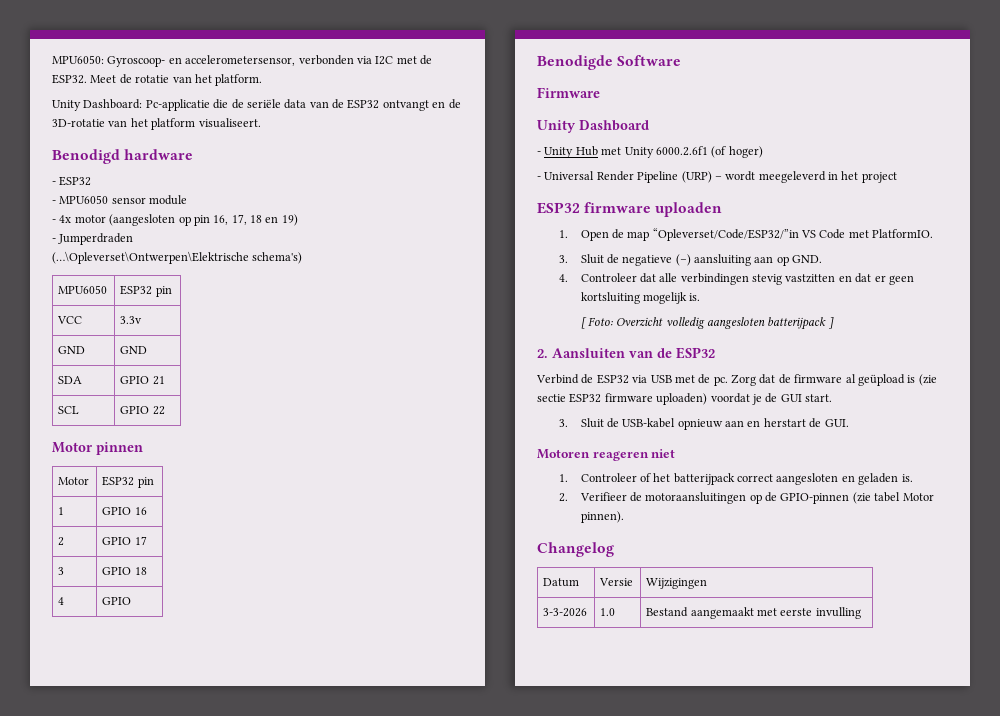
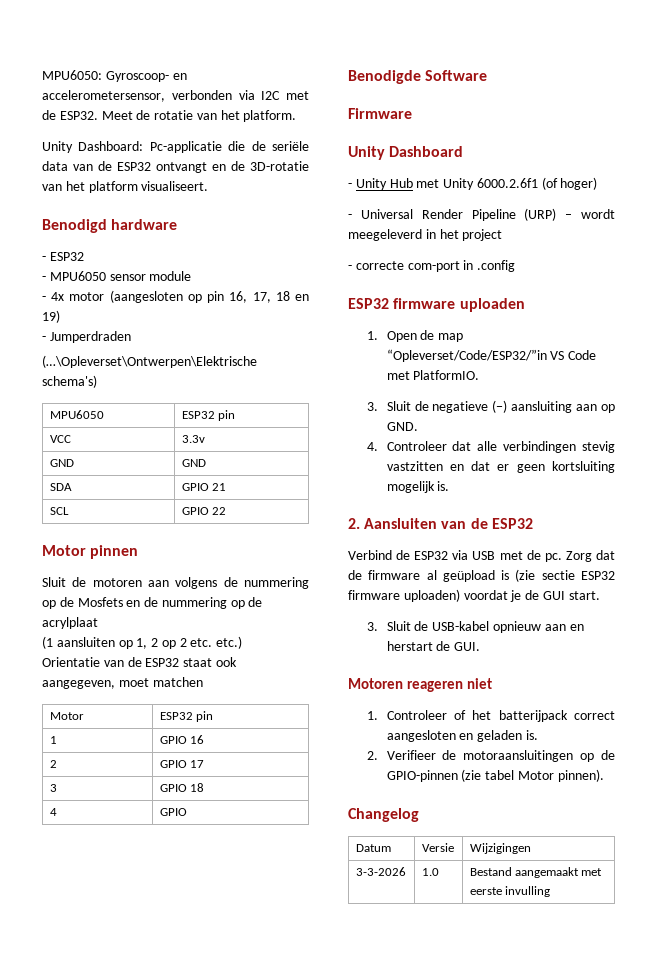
+ Sluit de motoren aan volgens de nummering op de Mosfets en de nummering op de acrylplaat
+ (1 aansluiten op 1, 2 op 2 etc. etc.)
+ Orientatie van de ESP32 staat ook aangegeven, moet matchen
+ - correcte com-port in .config
- [ Foto: Overzicht volledig aangesloten batterijpack ]

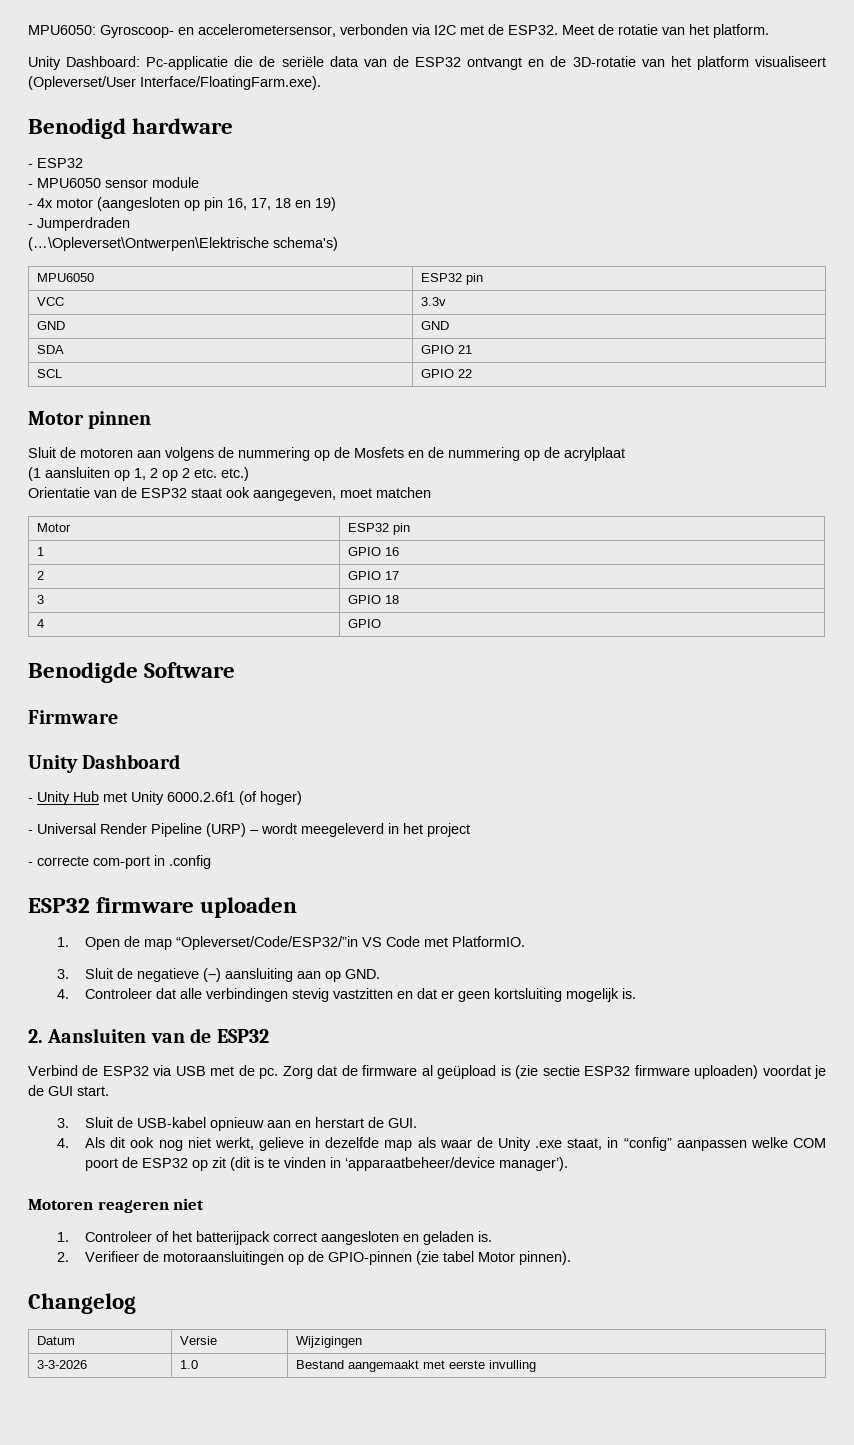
- Unity Dashboard: Pc-applicatie die de seriële data van de ESP32 ontvangt en de 3D-rotatie van het platform visualiseert.
+ Unity Dashboard: Pc-applicatie die de seriële data van de ESP32 ontvangt en de 3D-rotatie van het platform visualiseert (Opleverset/User Interface/FloatingFarm.exe).
+ 4. Als dit ook nog niet werkt, gelieve in dezelfde map als waar de Unity .exe staat, in “config” aanpassen welke COM poort de ESP32 op zit (dit is te vinden in ‘apparaatbeheer/device manager’).

